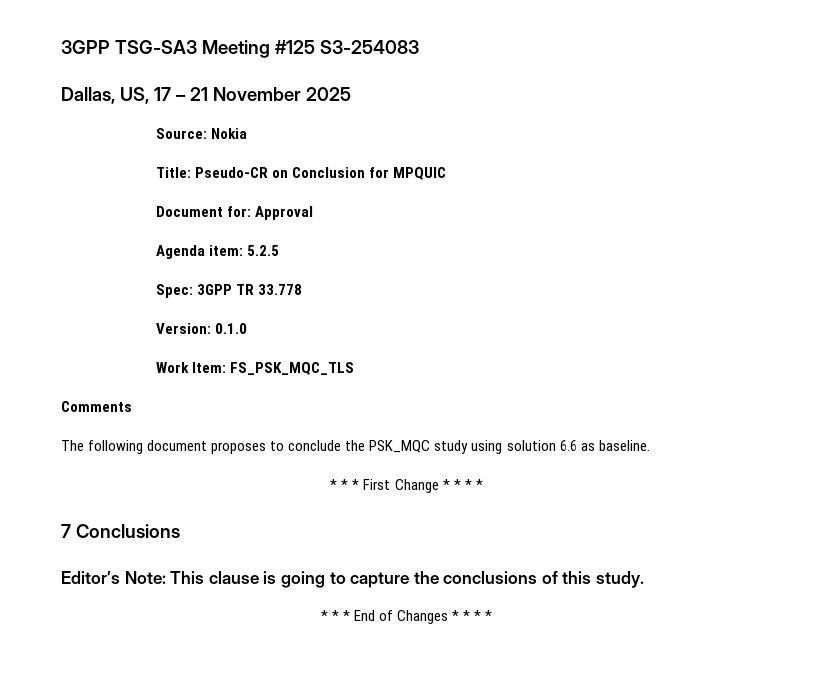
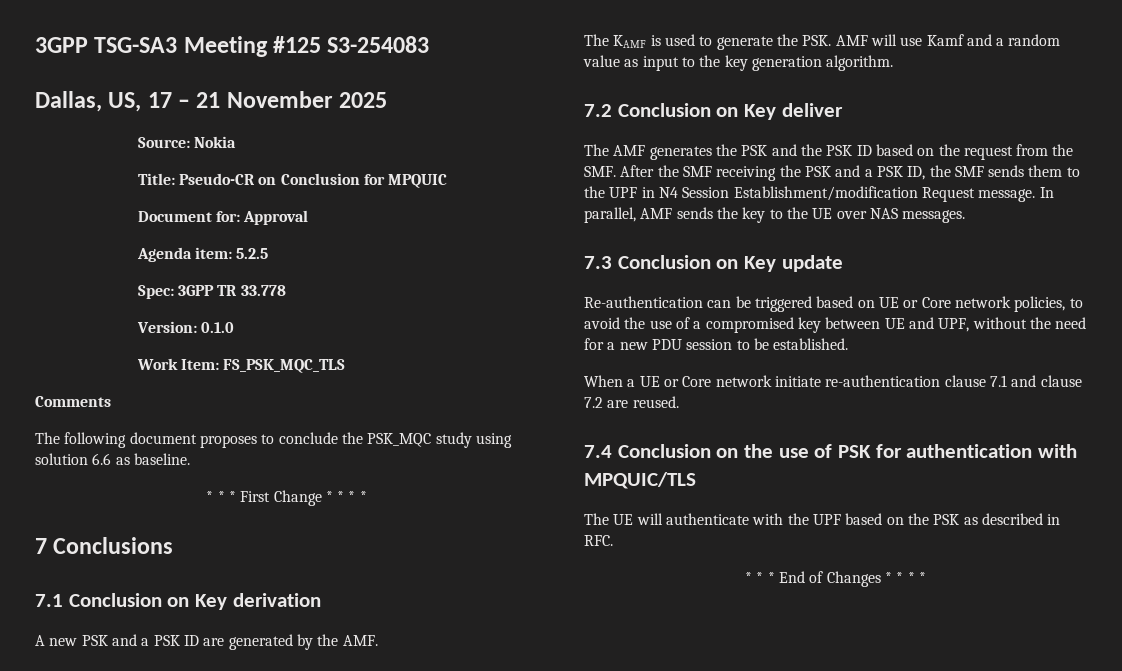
- Editor’s Note: This clause is going to capture the conclusions of this study.
+ 7.1 Conclusion on Key derivation
+ A new PSK and a PSK ID are generated by the AMF.
+ The KAMF is used to generate the PSK. AMF will use Kamf and a random value as input to the key generation algorithm.
+ 7.2 Conclusion on Key deliver
+ The AMF generates the PSK and the PSK ID based on the request from the SMF. After the SMF receiving the PSK and a PSK ID, the SMF sends them to the UPF in N4 Session Establishment/modification Request message. In parallel, AMF sends the key to the UE over NAS messages.
+ 7.3 Conclusion on Key update
+ Re-authentication can be triggered based on UE or Core network policies, to avoid the use of a compromised key between UE and UPF, without the need for a new PDU session to be established.
+ When a UE or Core network initiate re-authentication clause 7.1 and clause 7.2 are reused.
+ 7.4 Conclusion on the use of PSK for authentication with MPQUIC/TLS
+ The UE will authenticate with the UPF based on the PSK as described in RFC.

